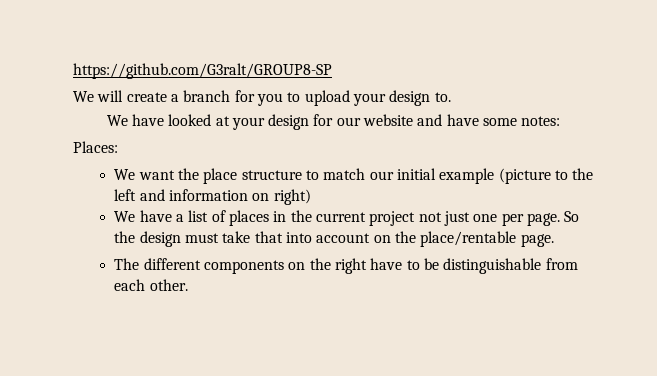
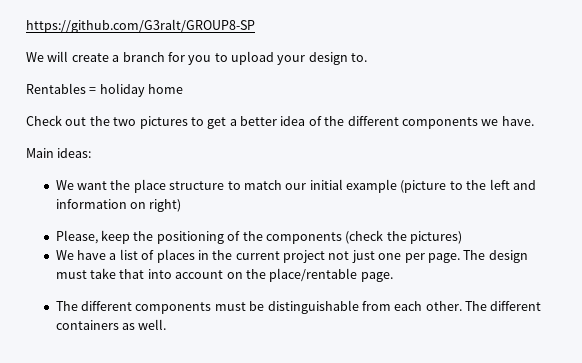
- We have looked at your design for our website and have some notes:
- Places:
+ Rentables = holiday home
+ Check out the two pictures to get a better idea of the different components we have.
+ Main ideas:
+ Please, keep the positioning of the components (check the pictures)
- So the design must take that into account on the place/rentable page.
+ The design must take that into account on the place/rentable page.
- The different components on the right have to be distinguishable from each other.
+ The different components must be distinguishable from each other.
+ The different containers as well.

